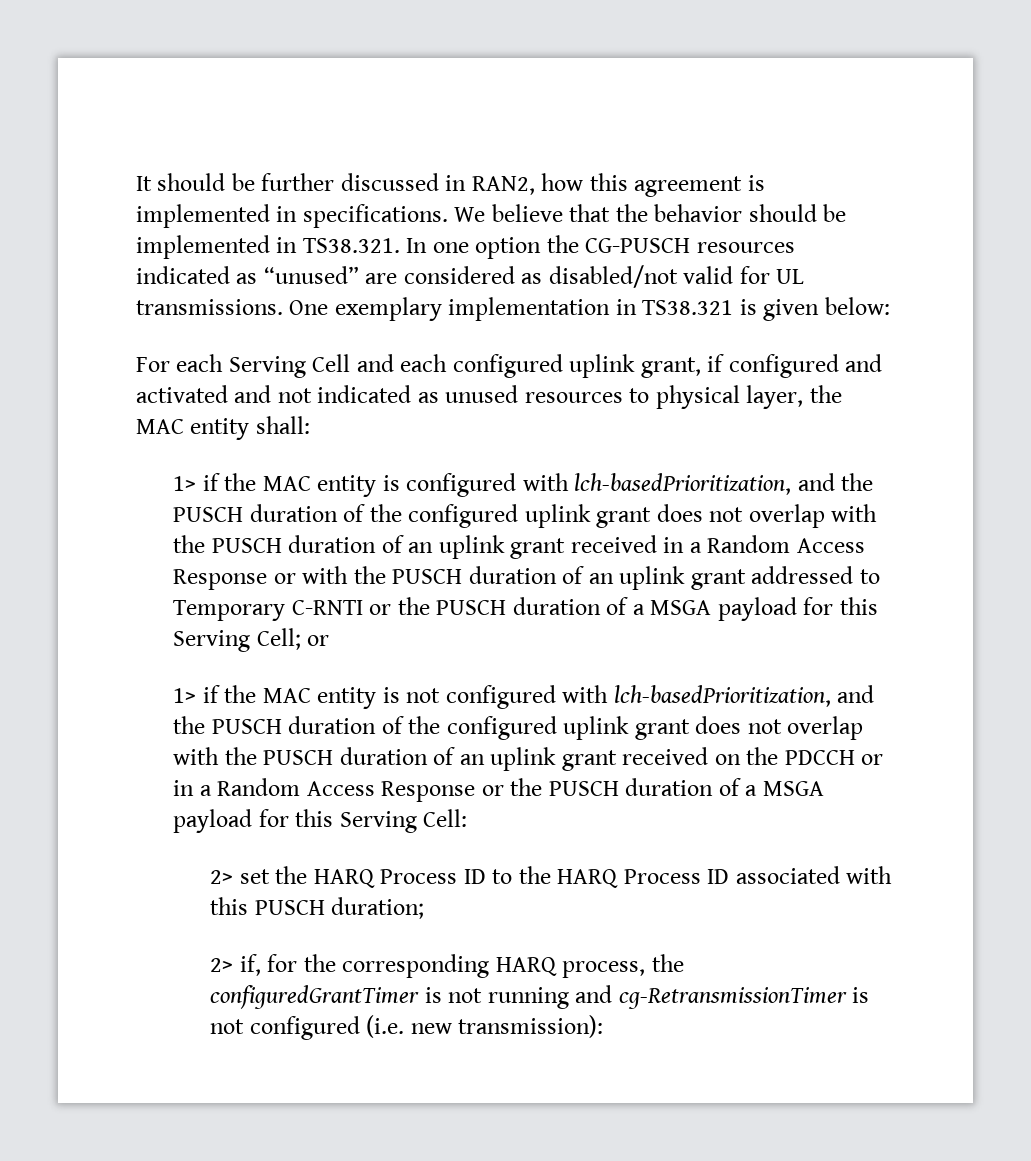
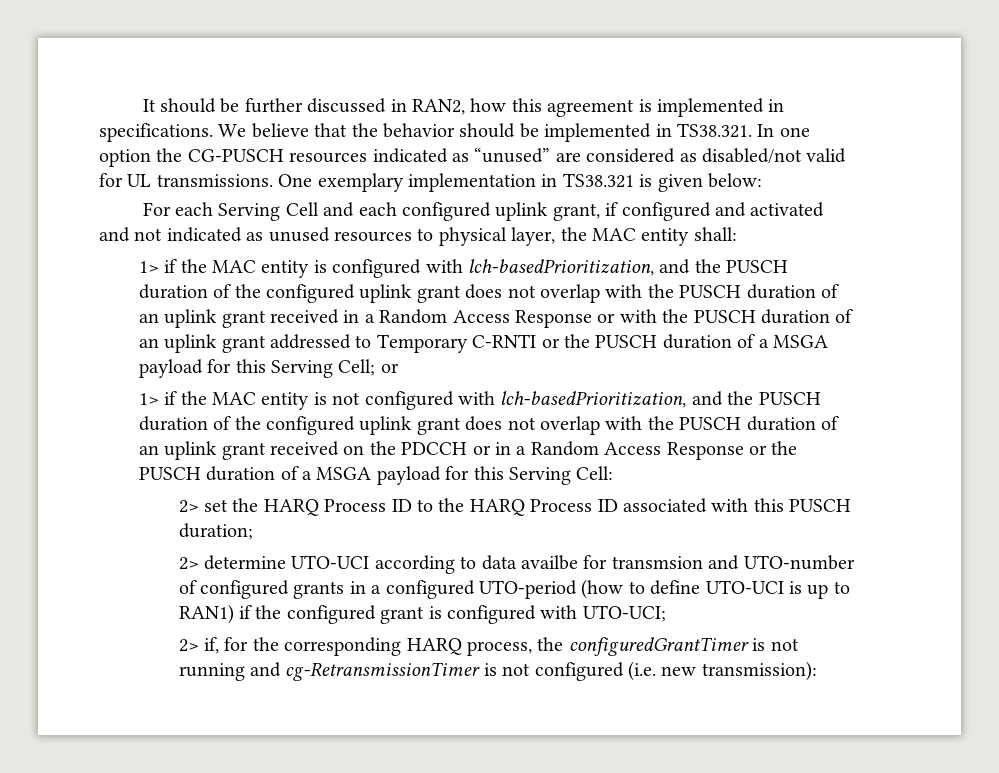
+ 2> determine UTO-UCI according to data availbe for transmsion and UTO-number of configured grants in a configured UTO-period (how to define UTO-UCI is up to RAN1) if the configured grant is configured with UTO-UCI;

